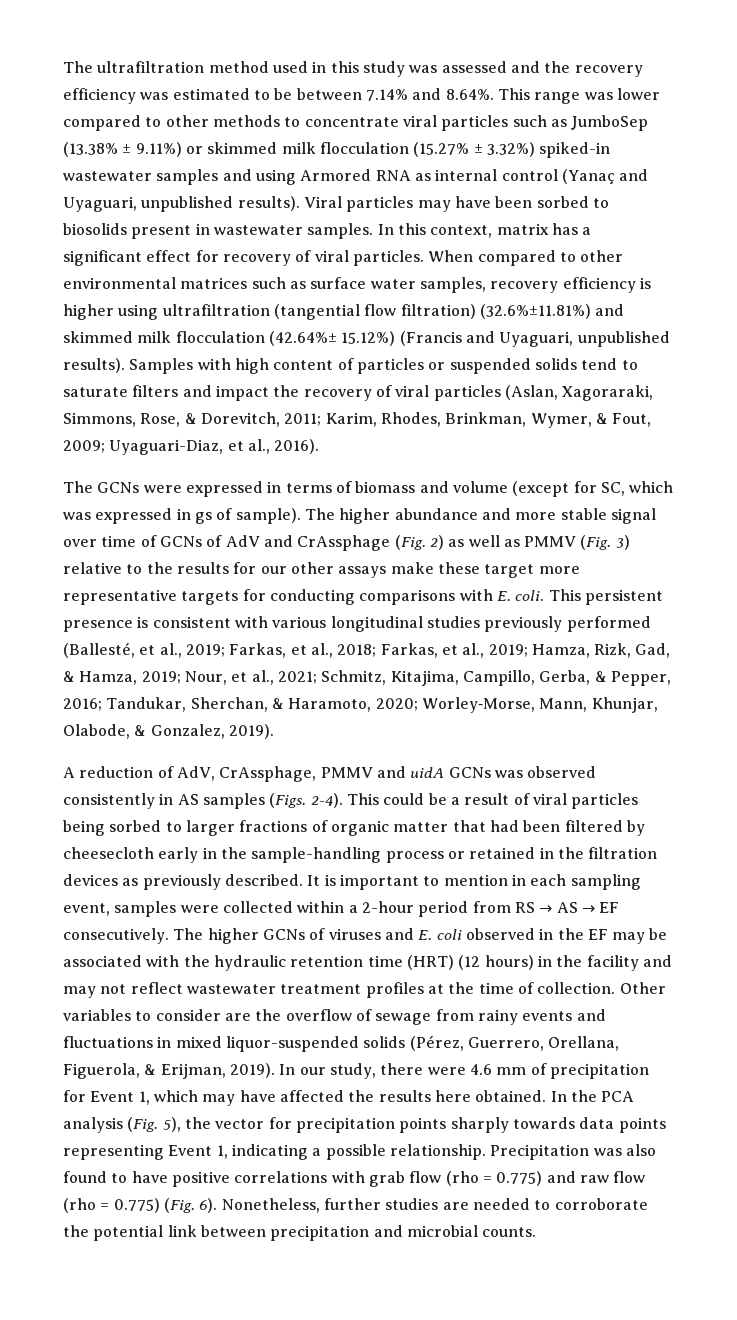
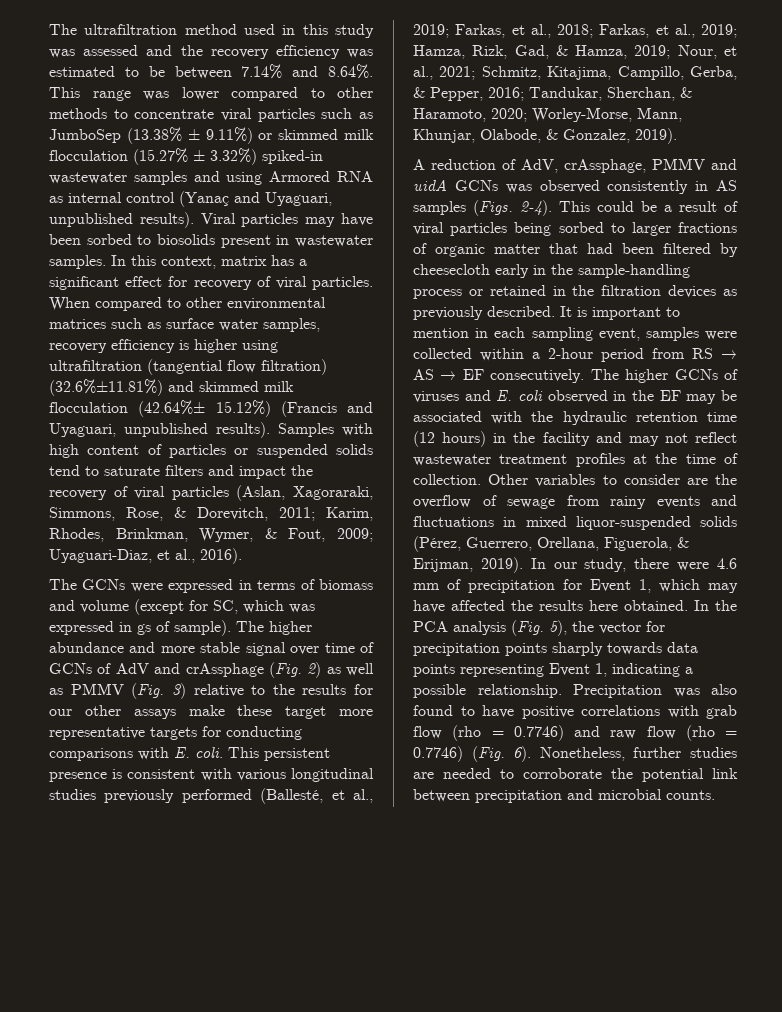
- The higher abundance and more stable signal over time of GCNs of AdV and CrAssphage (Fig. 2) as well as PMMV (Fig. 3) relative to the results for our other assays make these target more representative targets for conducting comparisons with E. coli.
+ The higher abundance and more stable signal over time of GCNs of AdV and crAssphage (Fig. 2) as well as PMMV (Fig. 3) relative to the results for our other assays make these target more representative targets for conducting comparisons with E. coli.
- A reduction of AdV, CrAssphage, PMMV and uidA GCNs was observed consistently in AS samples (Figs. 2-4).
+ A reduction of AdV, crAssphage, PMMV and uidA GCNs was observed consistently in AS samples (Figs. 2-4).
- The higher GCNs of viruses and E. coli observed in the EF may be associated with the hydraulic retention time (HRT) (12 hours) in the facility and may not reflect wastewater treatment profiles at the time of collection.
+ The higher GCNs of viruses and E. coli observed in the EF may be associated with the hydraulic retention time (12 hours) in the facility and may not reflect wastewater treatment profiles at the time of collection.
- Precipitation was also found to have positive correlations with grab flow (rho = 0.775) and raw flow (rho = 0.775) (Fig. 6).
+ Precipitation was also found to have positive correlations with grab flow (rho = 0.7746) and raw flow (rho = 0.7746) (Fig. 6).

